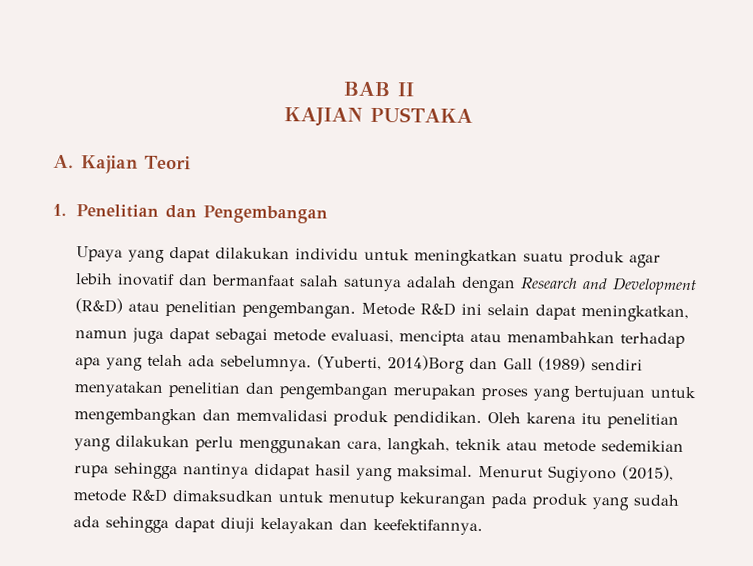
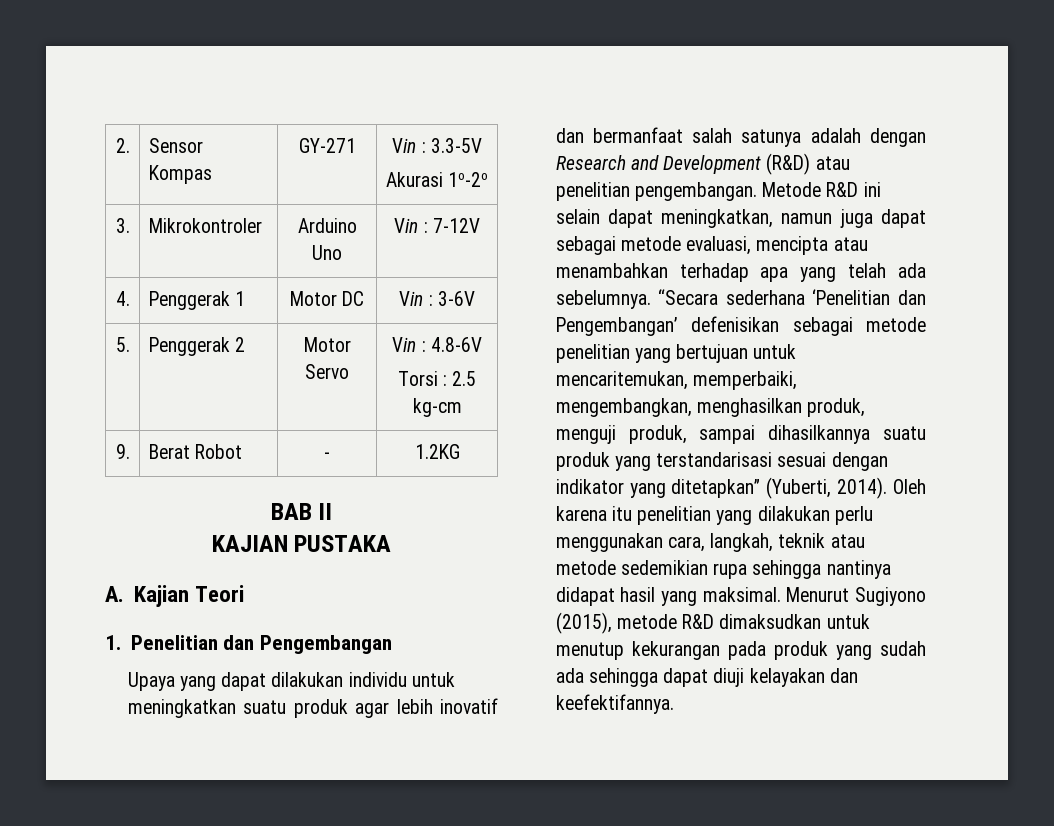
+ 2. | Sensor Kompas | GY-271 | Vin : 3.3-5V
+ Akurasi 1o-2o
+ 3. | Mikrokontroler | Arduino Uno | Vin : 7-12V
+ 4. | Penggerak 1 | Motor DC | Vin : 3-6V
+ 5. | Penggerak 2 | Motor Servo | Vin : 4.8-6V
+ Torsi : 2.5 kg-cm
+ 9. | Berat Robot | - | 1.2KG
- (Yuberti, 2014)Borg dan Gall (1989) sendiri menyatakan penelitian dan pengembangan merupakan proses yang bertujuan untuk mengembangkan dan memvalidasi produk pendidikan.
+ “Secara sederhana ‘Penelitian dan Pengembangan’ defenisikan sebagai metode penelitian yang bertujuan untuk mencaritemukan, memperbaiki, mengembangkan, menghasilkan produk, menguji produk, sampai dihasilkannya suatu produk yang terstandarisasi sesuai dengan indikator yang ditetapkan” (Yuberti, 2014).

